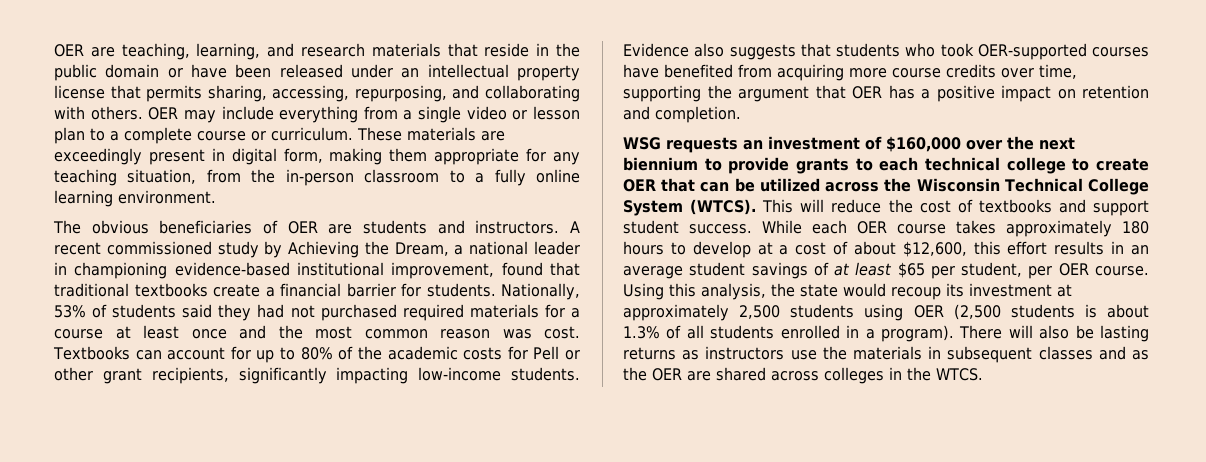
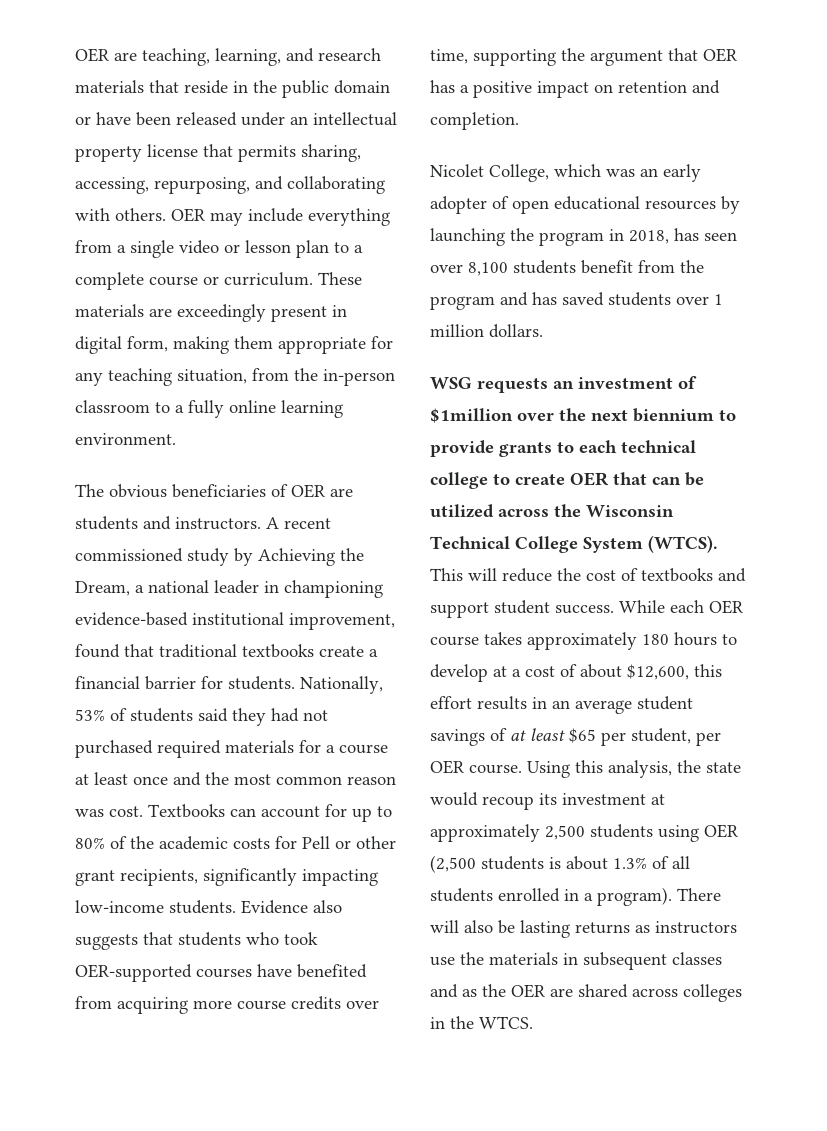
+ Nicolet College, which was an early adopter of open educational resources by launching the program in 2018, has seen over 8,100 students benefit from the program and has saved students over 1 million dollars.
- WSG requests an investment of $160,000 over the next biennium to provide grants to each technical college to create OER that can be utilized across the Wisconsin Technical College System (WTCS).
+ WSG requests an investment of $1million over the next biennium to provide grants to each technical college to create OER that can be utilized across the Wisconsin Technical College System (WTCS).

